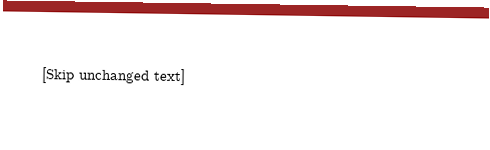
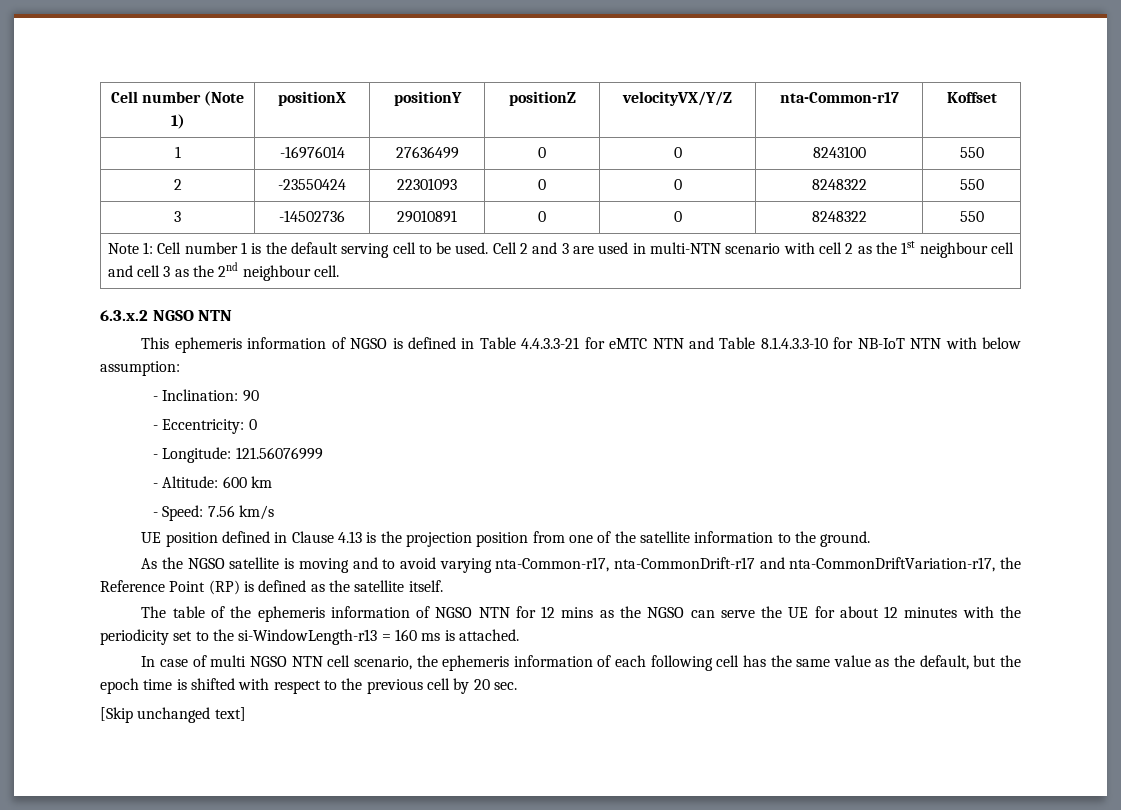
+ Cell number (Note 1) | positionX | positionY | positionZ | velocityVX/Y/Z | nta-Common-r17 | Koffset
+ 1 | -16976014 | 27636499 | 0 | 0 | 8243100 | 550
+ 2 | -23550424 | 22301093 | 0 | 0 | 8248322 | 550
+ 3 | -14502736 | 29010891 | 0 | 0 | 8248322 | 550
+ Note 1: Cell number 1 is the default serving cell to be used. Cell 2 and 3 are used in multi-NTN scenario with cell 2 as the 1st neighbour cell and cell 3 as the 2nd neighbour cell.
+ 6.3.x.2 NGSO NTN
+ This ephemeris information of NGSO is defined in Table 4.4.3.3-21 for eMTC NTN and Table 8.1.4.3.3-10 for NB-IoT NTN with below assumption:
+ - Inclination: 90
+ - Eccentricity: 0
+ - Longitude: 121.56076999
+ - Altitude: 600 km
+ - Speed: 7.56 km/s
+ UE position defined in Clause 4.13 is the projection position from one of the satellite information to the ground.
+ As the NGSO satellite is moving and to avoid varying nta-Common-r17, nta-CommonDrift-r17 and nta-CommonDriftVariation-r17, the Reference Point (RP) is defined as the satellite itself.
+ The table of the ephemeris information of NGSO NTN for 12 mins as the NGSO can serve the UE for about 12 minutes with the periodicity set to the si-WindowLength-r13 = 160 ms is attached.
+ In case of multi NGSO NTN cell scenario, the ephemeris information of each following cell has the same value as the default, but the epoch time is shifted with respect to the previous cell by 20 sec.

